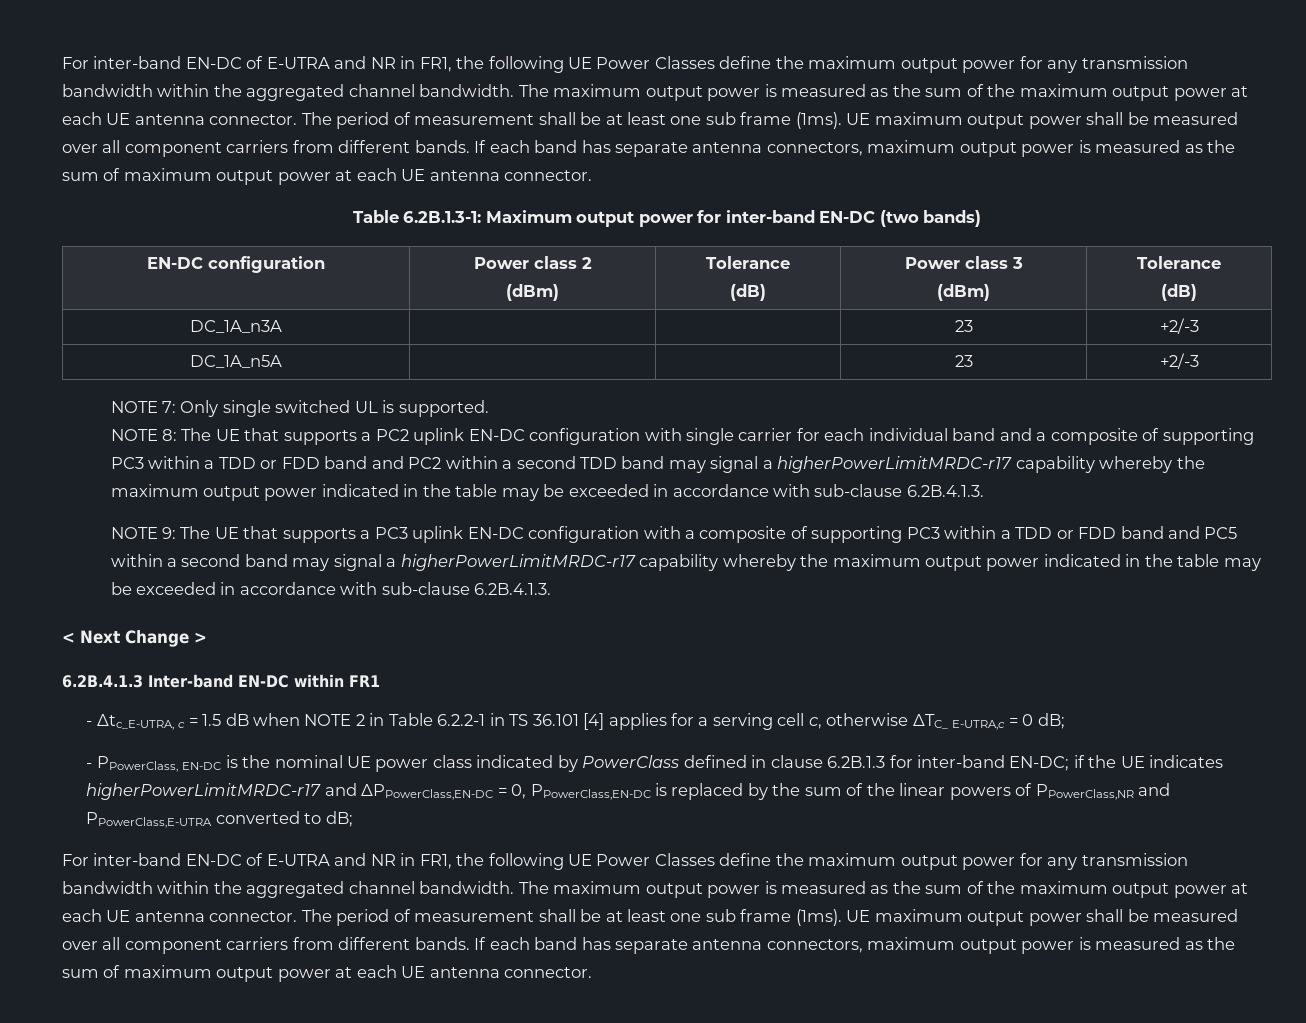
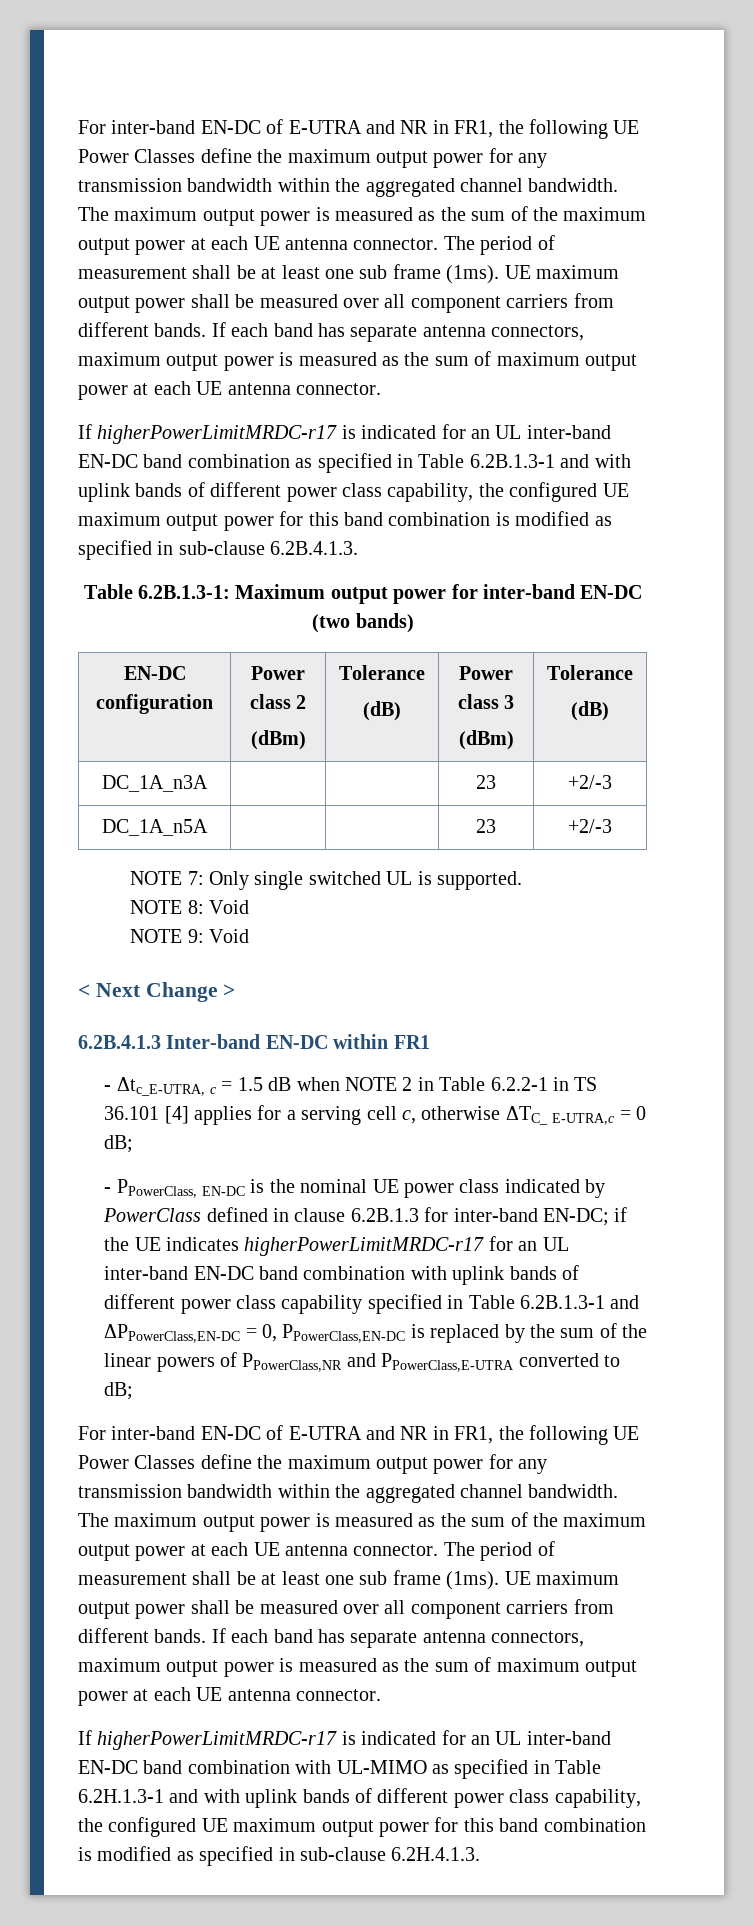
+ If higherPowerLimitMRDC-r17 is indicated for an UL inter-band EN-DC band combination as specified in Table 6.2B.1.3-1 and with uplink bands of different power class capability, the configured UE maximum output power for this band combination is modified as specified in sub-clause 6.2B.4.1.3.
- NOTE 8: The UE that supports a PC2 uplink EN-DC configuration with single carrier for each individual band and a composite of supporting PC3 within a TDD or FDD band and PC2 within a second TDD band may signal a higherPowerLimitMRDC-r17 capability whereby the maximum output power indicated in the table may be exceeded in accordance with sub-clause 6.2B.4.1.3.
- NOTE 9: The UE that supports a PC3 uplink EN-DC configuration with a composite of supporting PC3 within a TDD or FDD band and PC5 within a second band may signal a higherPowerLimitMRDC-r17 capability whereby the maximum output power indicated in the table may be exceeded in accordance with sub-clause 6.2B.4.1.3.
+ NOTE 8: Void
+ NOTE 9: Void
- - PPowerClass, EN-DC is the nominal UE power class indicated by PowerClass defined in clause 6.2B.1.3 for inter-band EN-DC; if the UE indicates higherPowerLimitMRDC-r17 and ΔPPowerClass,EN-DC = 0, PPowerClass,EN-DC is replaced by the sum of the linear powers of PPowerClass,NR and PPowerClass,E-UTRA converted to dB;
+ - PPowerClass, EN-DC is the nominal UE power class indicated by PowerClass defined in clause 6.2B.1.3 for inter-band EN-DC; if the UE indicates higherPowerLimitMRDC-r17 for an UL inter-band EN-DC band combination with uplink bands of different power class capability specified in Table 6.2B.1.3-1 and ΔPPowerClass,EN-DC = 0, PPowerClass,EN-DC is replaced by the sum of the linear powers of PPowerClass,NR and PPowerClass,E-UTRA converted to dB;
+ If higherPowerLimitMRDC-r17 is indicated for an UL inter-band EN-DC band combination with UL-MIMO as specified in Table 6.2H.1.3-1 and with uplink bands of different power class capability, the configured UE maximum output power for this band combination is modified as specified in sub-clause 6.2H.4.1.3.

